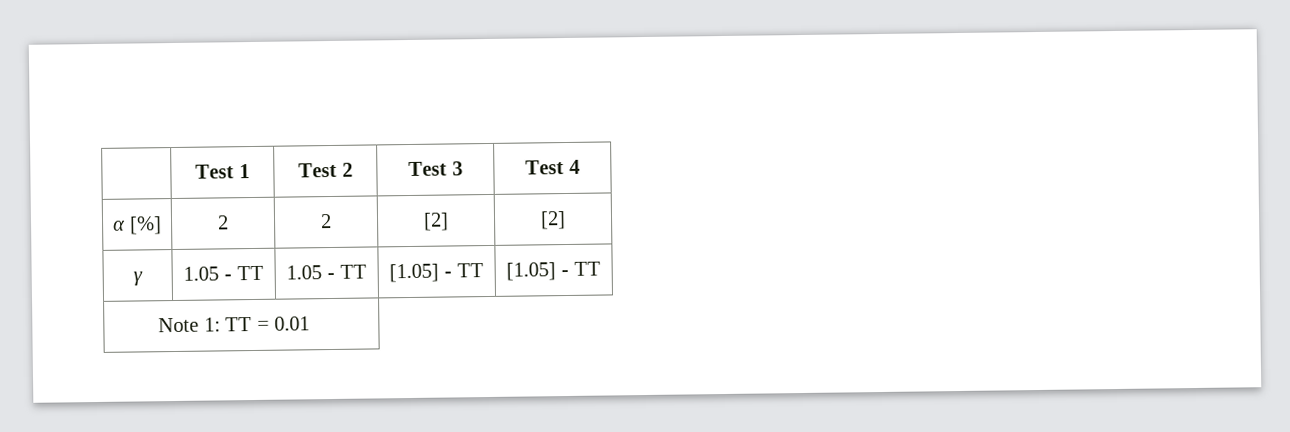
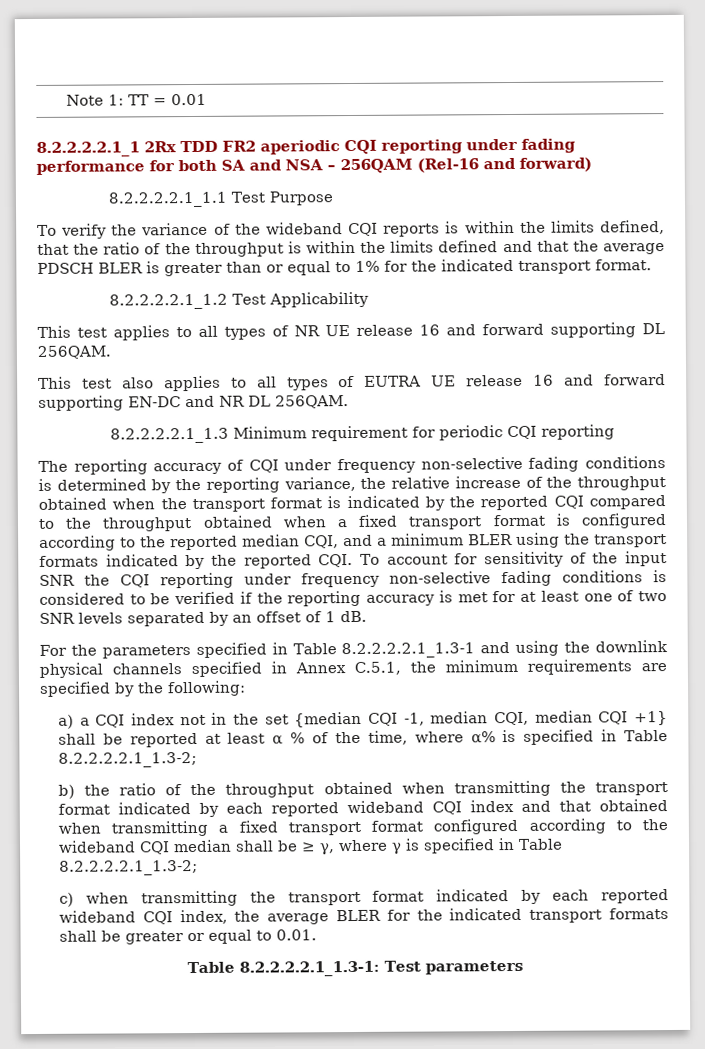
- | Test 1 | Test 2 | Test 3 | Test 4
- α [%] | 2 | 2 | [2] | [2]
- γ | 1.05 - TT | 1.05 - TT | [1.05] - TT | [1.05] - TT
+ 8.2.2.2.2.1_1 2Rx TDD FR2 aperiodic CQI reporting under fading performance for both SA and NSA – 256QAM (Rel-16 and forward)
+ 8.2.2.2.2.1_1.1 Test Purpose
+ To verify the variance of the wideband CQI reports is within the limits defined, that the ratio of the throughput is within the limits defined and that the average PDSCH BLER is greater than or equal to 1% for the indicated transport format.
+ 8.2.2.2.2.1_1.2 Test Applicability
+ This test applies to all types of NR UE release 16 and forward supporting DL 256QAM.
+ This test also applies to all types of EUTRA UE release 16 and forward supporting EN-DC and NR DL 256QAM.
+ 8.2.2.2.2.1_1.3 Minimum requirement for periodic CQI reporting
+ The reporting accuracy of CQI under frequency non-selective fading conditions is determined by the reporting variance, the relative increase of the throughput obtained when the transport format is indicated by the reported CQI compared to the throughput obtained when a fixed transport format is configured according to the reported median CQI, and a minimum BLER using the transport formats indicated by the reported CQI. To account for sensitivity of the input SNR the CQI reporting under frequency non-selective fading conditions is considered to be verified if the reporting accuracy is met for at least one of two SNR levels separated by an offset of 1 dB.
+ For the parameters specified in Table 8.2.2.2.2.1_1.3-1 and using the downlink physical channels specified in Annex C.5.1, the minimum requirements are specified by the following:
+ a) a CQI index not in the set {median CQI -1, median CQI, median CQI +1} shall be reported at least α % of the time, where α% is specified in Table 8.2.2.2.2.1_1.3-2;
+ b) the ratio of the throughput obtained when transmitting the transport format indicated by each reported wideband CQI index and that obtained when transmitting a fixed transport format configured according to the wideband CQI median shall be ≥ γ, where γ is specified in Table 8.2.2.2.2.1_1.3-2;
+ c) when transmitting the transport format indicated by each reported wideband CQI index, the average BLER for the indicated transport formats shall be greater or equal to 0.01.
+ Table 8.2.2.2.2.1_1.3-1: Test parameters

